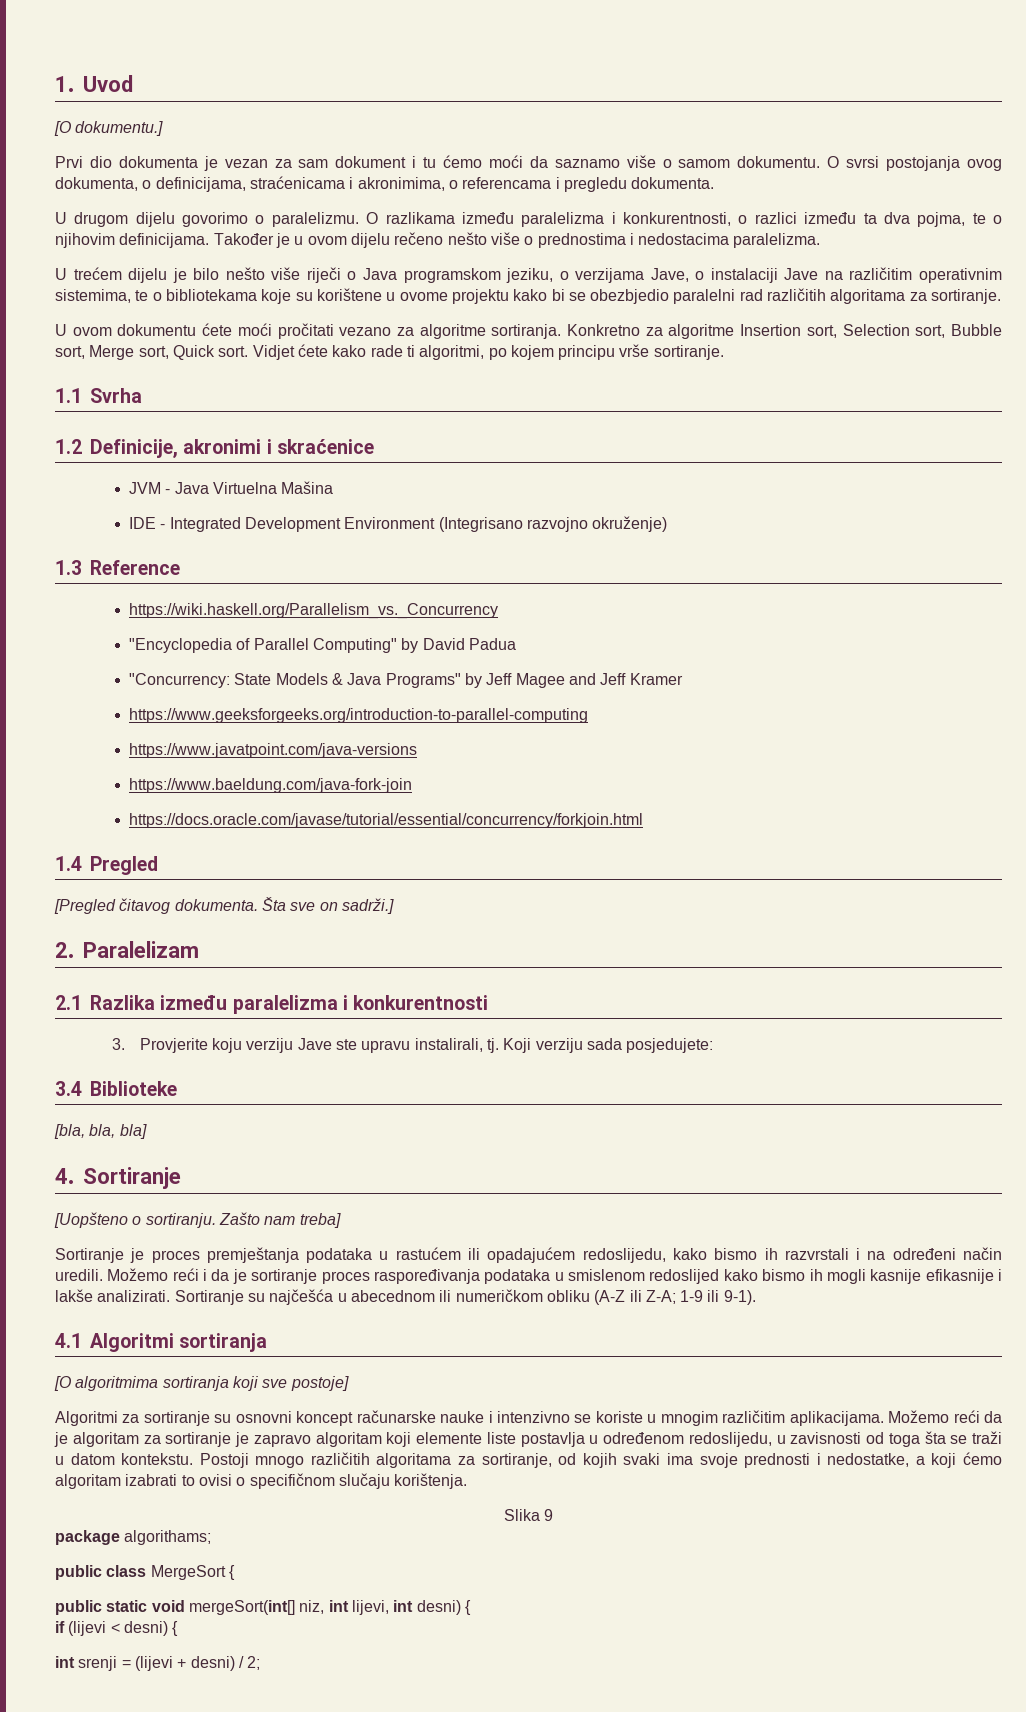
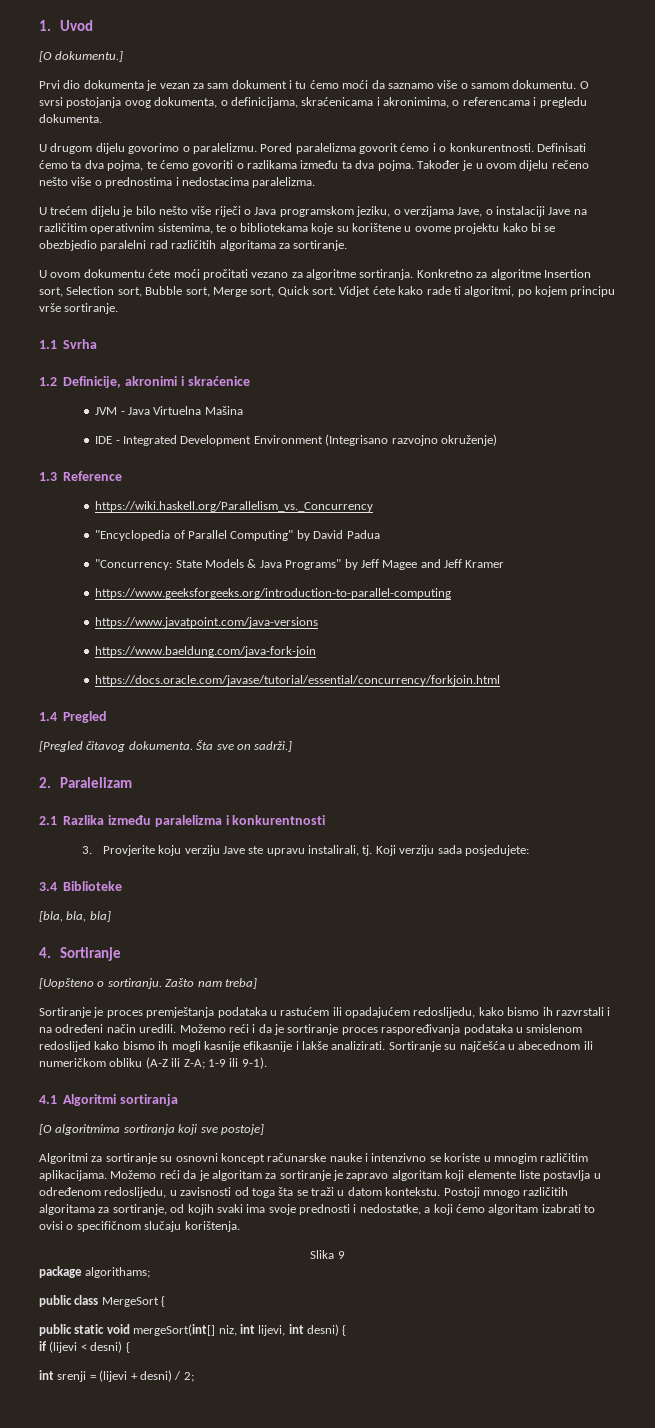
- O svrsi postojanja ovog dokumenta, o definicijama, straćenicama i akronimima, o referencama i pregledu dokumenta.
+ O svrsi postojanja ovog dokumenta, o definicijama, skraćenicama i akronimima, o referencama i pregledu dokumenta.
- O razlikama između paralelizma i konkurentnosti, o razlici između ta dva pojma, te o njihovim definicijama.
+ Pored paralelizma govorit ćemo i o konkurentnosti. Definisati ćemo ta dva pojma, te ćemo govoriti o razlikama između ta dva pojma.

